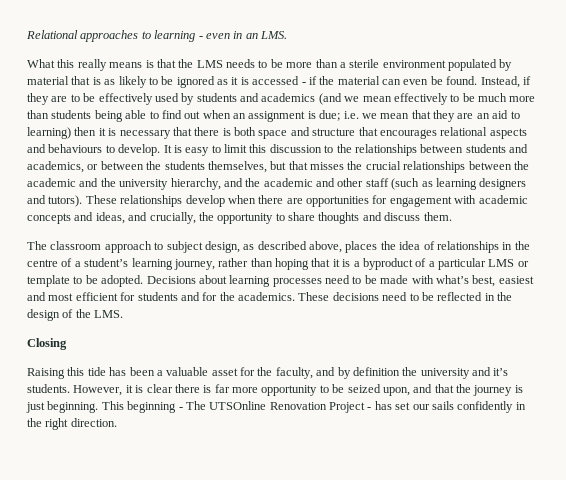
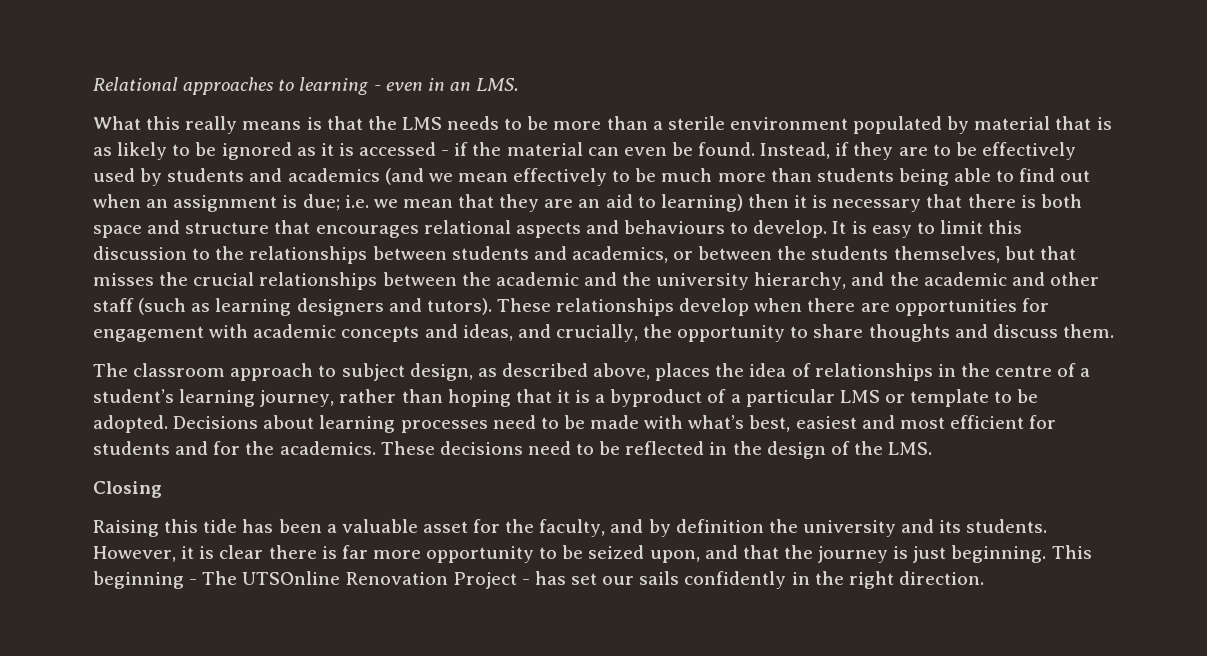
- Raising this tide has been a valuable asset for the faculty, and by definition the university and it’s students.
+ Raising this tide has been a valuable asset for the faculty, and by definition the university and its students.

